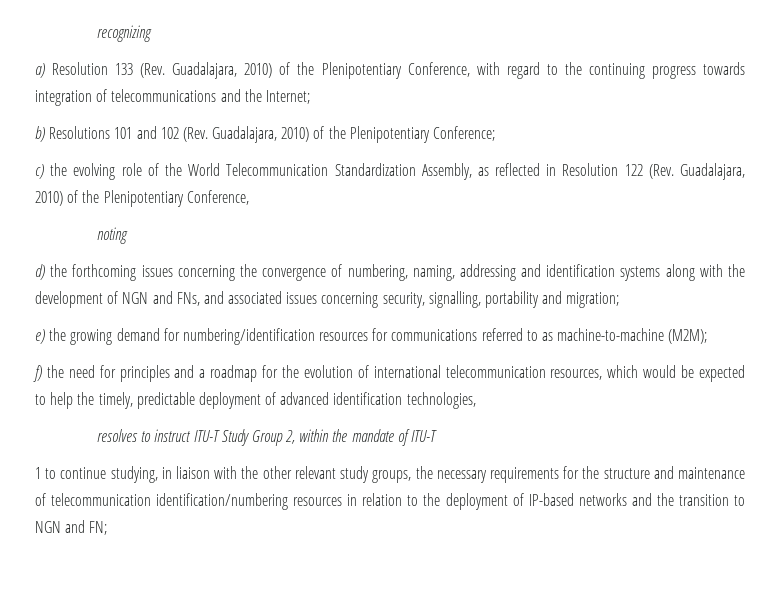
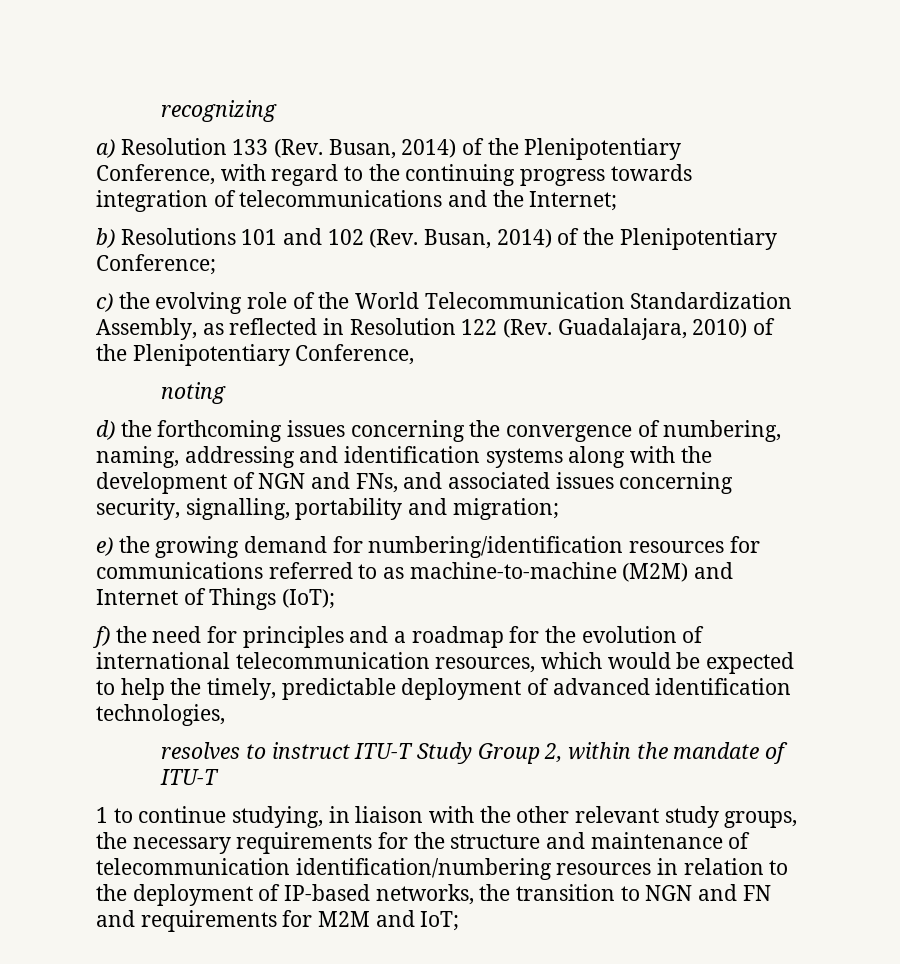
- a) Resolution 133 (Rev. Guadalajara, 2010) of the Plenipotentiary Conference, with regard to the continuing progress towards integration of telecommunications and the Internet;
+ a) Resolution 133 (Rev. Busan, 2014) of the Plenipotentiary Conference, with regard to the continuing progress towards integration of telecommunications and the Internet;
- b) Resolutions 101 and 102 (Rev. Guadalajara, 2010) of the Plenipotentiary Conference;
+ b) Resolutions 101 and 102 (Rev. Busan, 2014) of the Plenipotentiary Conference;
- e) the growing demand for numbering/identification resources for communications referred to as machine-to-machine (M2M);
+ e) the growing demand for numbering/identification resources for communications referred to as machine-to-machine (M2M) and Internet of Things (IoT);
- 1 to continue studying, in liaison with the other relevant study groups, the necessary requirements for the structure and maintenance of telecommunication identification/numbering resources in relation to the deployment of IP-based networks and the transition to NGN and FN;
+ 1 to continue studying, in liaison with the other relevant study groups, the necessary requirements for the structure and maintenance of telecommunication identification/numbering resources in relation to the deployment of IP-based networks, the transition to NGN and FN and requirements for M2M and IoT;

